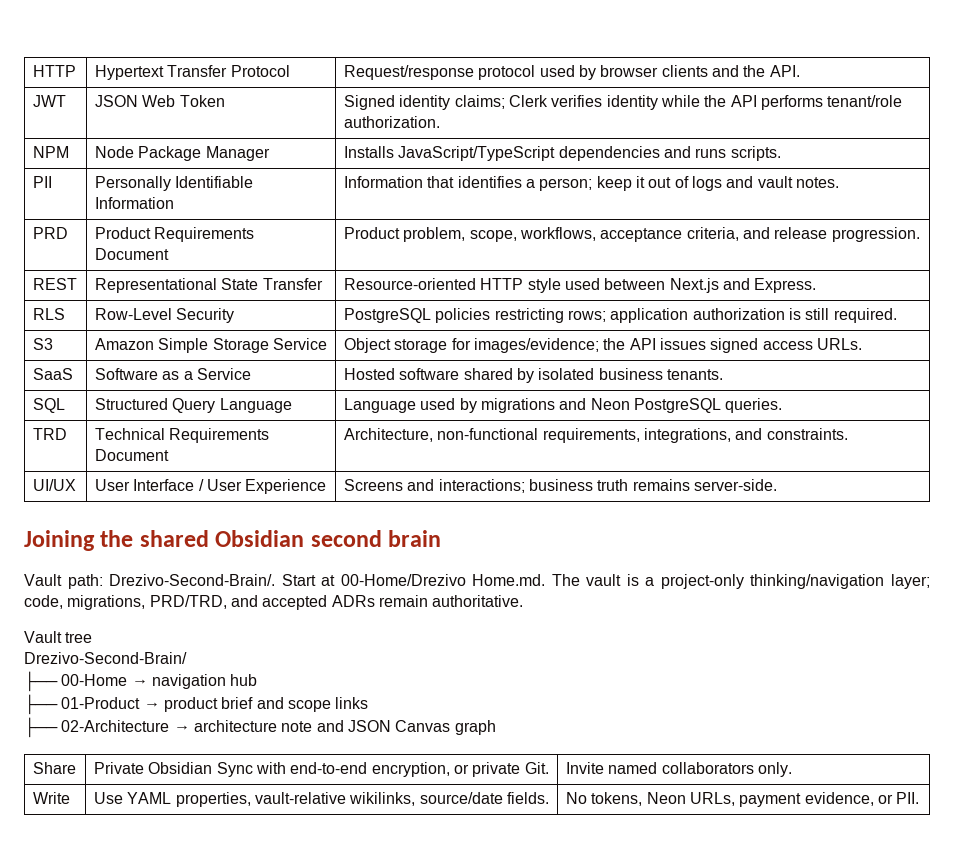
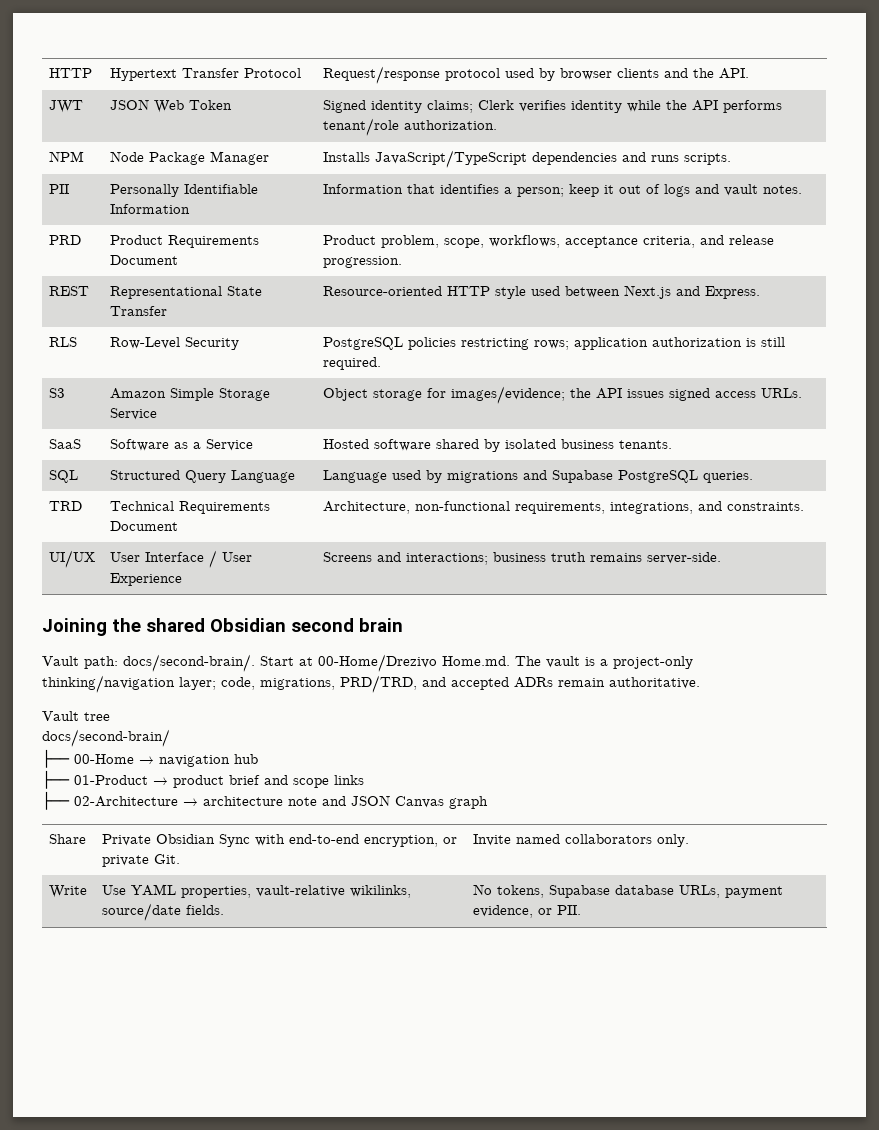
- SQL | Structured Query Language | Language used by migrations and Neon PostgreSQL queries.
+ SQL | Structured Query Language | Language used by migrations and Supabase PostgreSQL queries.
- Vault path: Drezivo-Second-Brain/.
+ Vault path: docs/second-brain/.
- Drezivo-Second-Brain/
+ docs/second-brain/
- Write | Use YAML properties, vault-relative wikilinks, source/date fields. | No tokens, Neon URLs, payment evidence, or PII.
+ Write | Use YAML properties, vault-relative wikilinks, source/date fields. | No tokens, Supabase database URLs, payment evidence, or PII.

